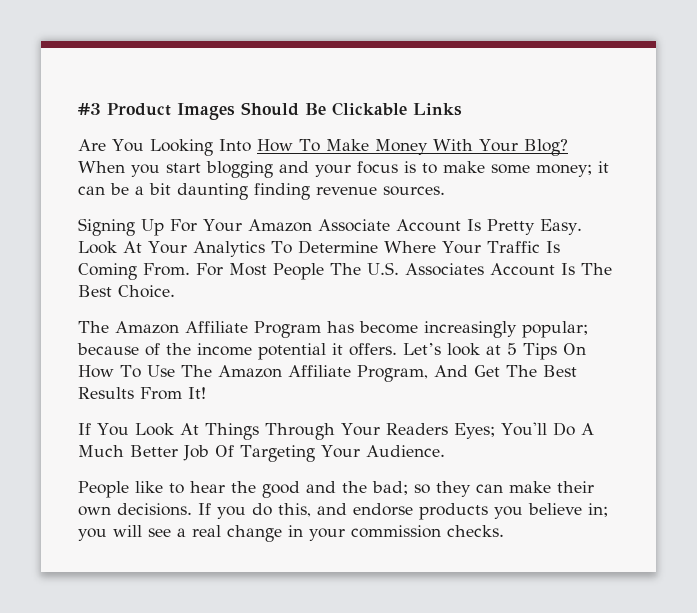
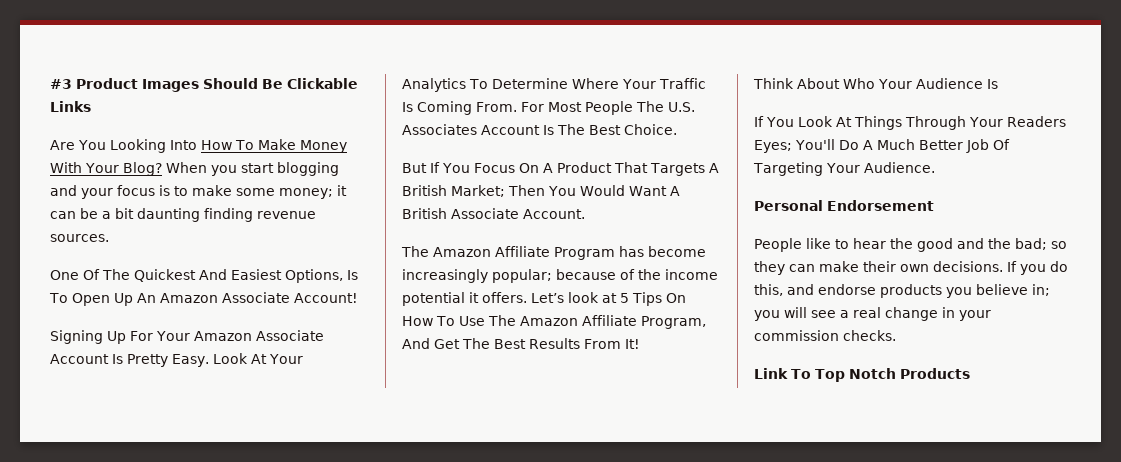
+ One Of The Quickest And Easiest Options, Is To Open Up An Amazon Associate Account!
+ But If You Focus On A Product That Targets A British Market; Then You Would Want A British Associate Account.
+ Think About Who Your Audience Is
+ Personal Endorsement
+ Link To Top Notch Products

